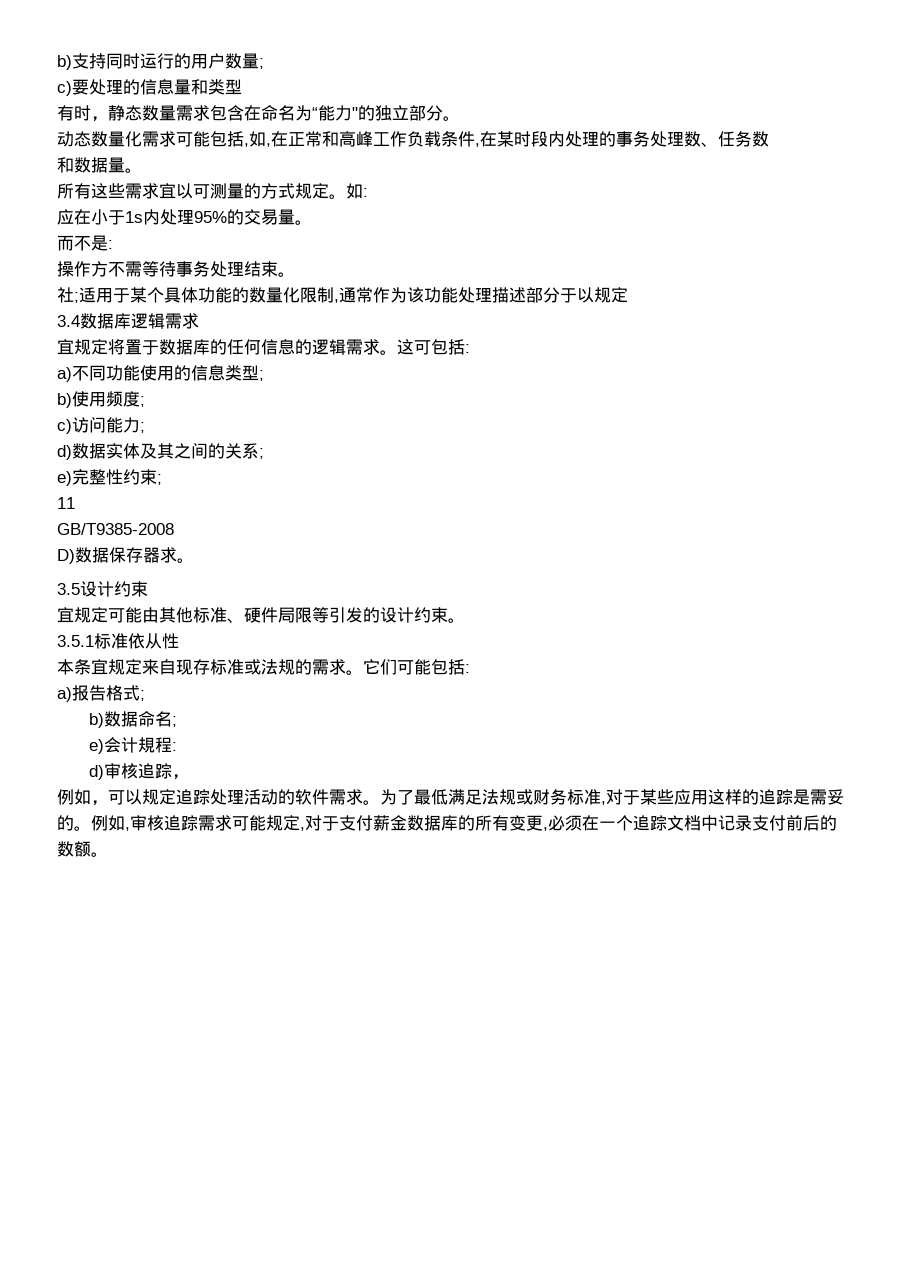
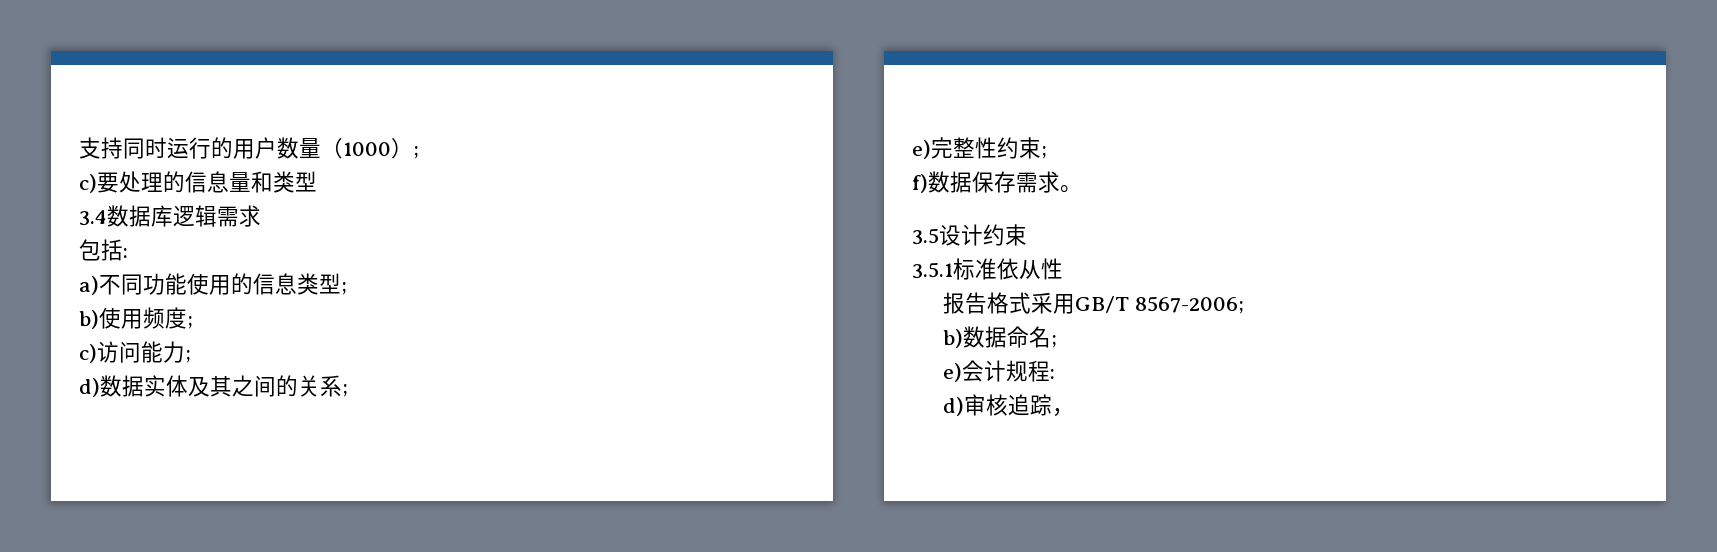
- b)支持同时运行的用户数量;
+ 支持同时运行的用户数量（1000）;
- 有时，静态数量需求包含在命名为“能力"的独立部分。
- 动态数量化需求可能包括,如,在正常和高峰工作负载条件,在某时段内处理的事务处理数、任务数
- 和数据量。
- 所有这些需求宜以可测量的方式规定。如:
- 应在小于1s内处理95%的交易量。
- 而不是:
- 操作方不需等待事务处理结束。
- 社;适用于某个具体功能的数量化限制,通常作为该功能处理描述部分于以规定
- 宜规定将置于数据库的任何信息的逻辑需求。这可包括:
+ 包括:
- 11
- GB/T9385-2008
- D)数据保存器求。
+ f)数据保存需求。
- 宜规定可能由其他标准、硬件局限等引发的设计约束。
  3.5.1标准依从性
- 本条宜规定来自现存标准或法规的需求。它们可能包括:
- a)报告格式;
+ 报告格式采用GB/T 8567-2006;
- e)会计規程:
+ e)会计规程:
- 例如，可以规定追踪处理活动的软件需求。为了最低满足法规或财务标准,对于某些应用这样的追踪是需妥的。例如,审核追踪需求可能规定,对于支付薪金数据库的所有变更,必须在一个追踪文档中记录支付前后的数额。

